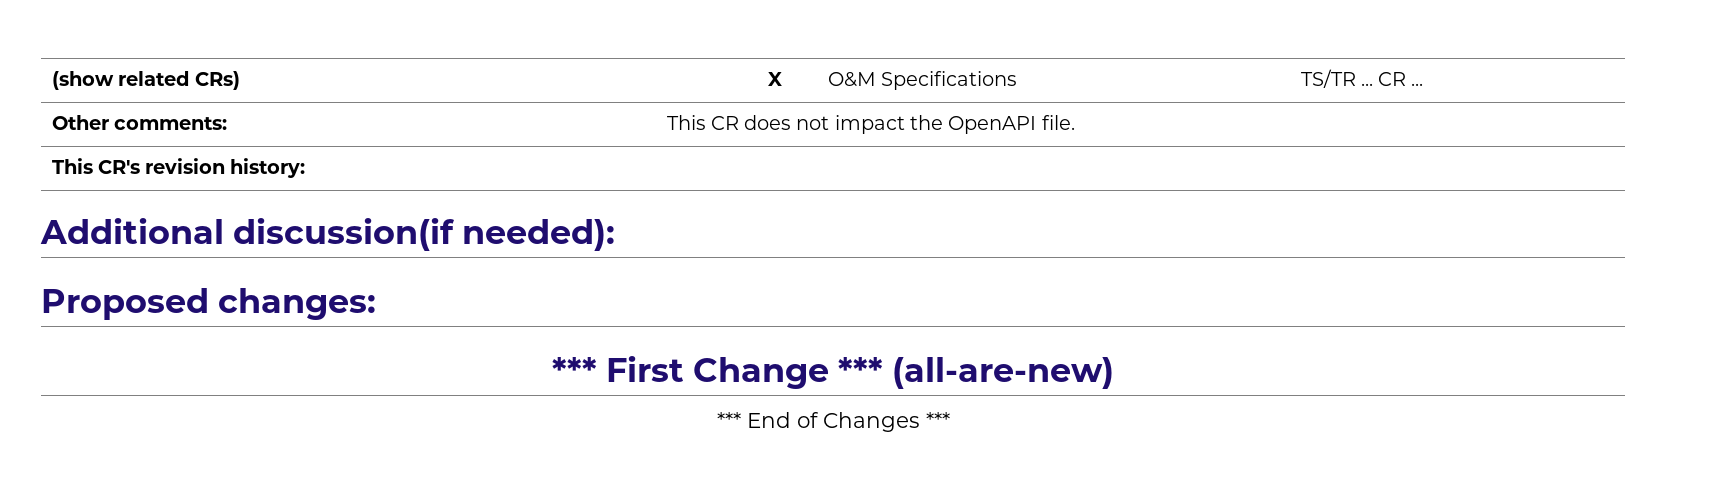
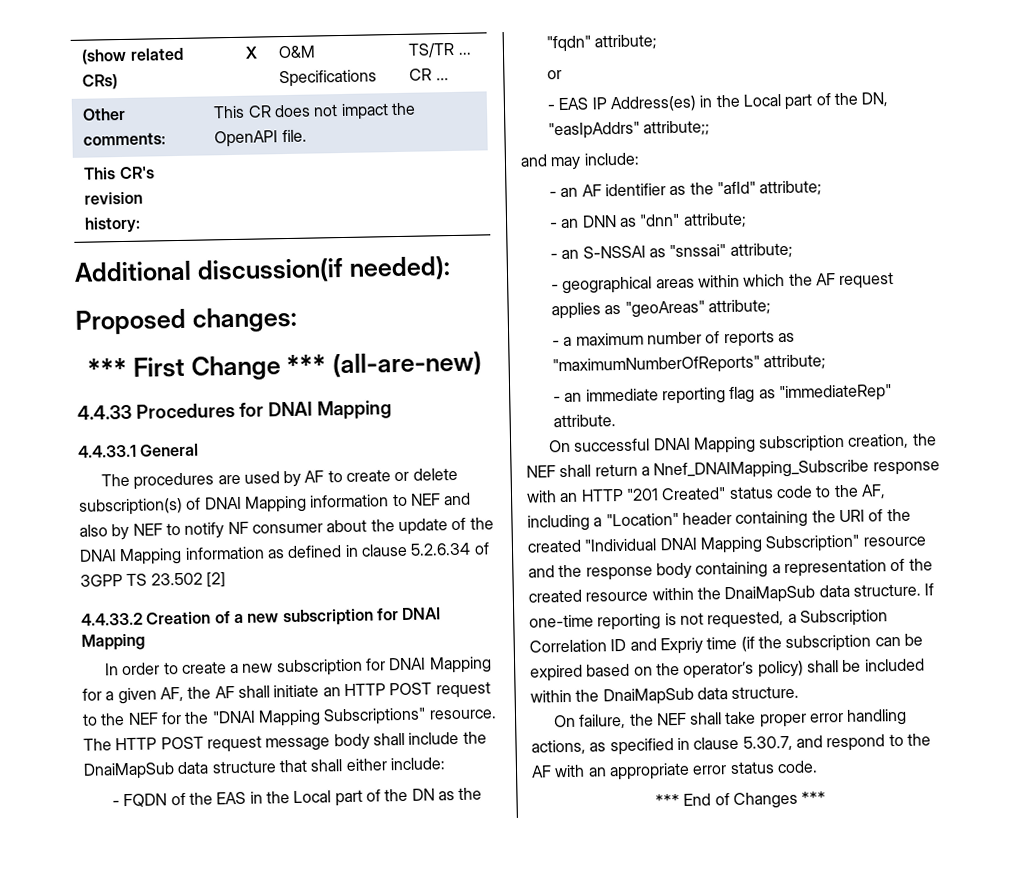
+ 4.4.33 Procedures for DNAI Mapping
+ 4.4.33.1 General
+ The procedures are used by AF to create or delete subscription(s) of DNAI Mapping information to NEF and also by NEF to notify NF consumer about the update of the DNAI Mapping information as defined in clause 5.2.6.34 of 3GPP TS 23.502 [2]
+ 4.4.33.2 Creation of a new subscription for DNAI Mapping
+ In order to create a new subscription for DNAI Mapping for a given AF, the AF shall initiate an HTTP POST request to the NEF for the "DNAI Mapping Subscriptions" resource. The HTTP POST request message body shall include the DnaiMapSub data structure that shall either include:
+ - FQDN of the EAS in the Local part of the DN as the "fqdn" attribute;
+ or
+ - EAS IP Address(es) in the Local part of the DN, "easIpAddrs" attribute;;
+ and may include:
+ - an AF identifier as the "afId" attribute;
+ - an DNN as "dnn" attribute;
+ - an S-NSSAI as "snssai" attribute;
+ - geographical areas within which the AF request applies as "geoAreas" attribute;
+ - a maximum number of reports as "maximumNumberOfReports" attribute;
+ - an immediate reporting flag as "immediateRep" attribute.
+ On successful DNAI Mapping subscription creation, the NEF shall return a Nnef_DNAIMapping_Subscribe response with an HTTP "201 Created" status code to the AF, including a "Location" header containing the URI of the created "Individual DNAI Mapping Subscription" resource and the response body containing a representation of the created resource within the DnaiMapSub data structure. If one-time reporting is not requested, a Subscription Correlation ID and Expriy time (if the subscription can be expired based on the operator’s policy) shall be included within the DnaiMapSub data structure.
+ On failure, the NEF shall take proper error handling actions, as specified in clause 5.30.7, and respond to the AF with an appropriate error status code.

